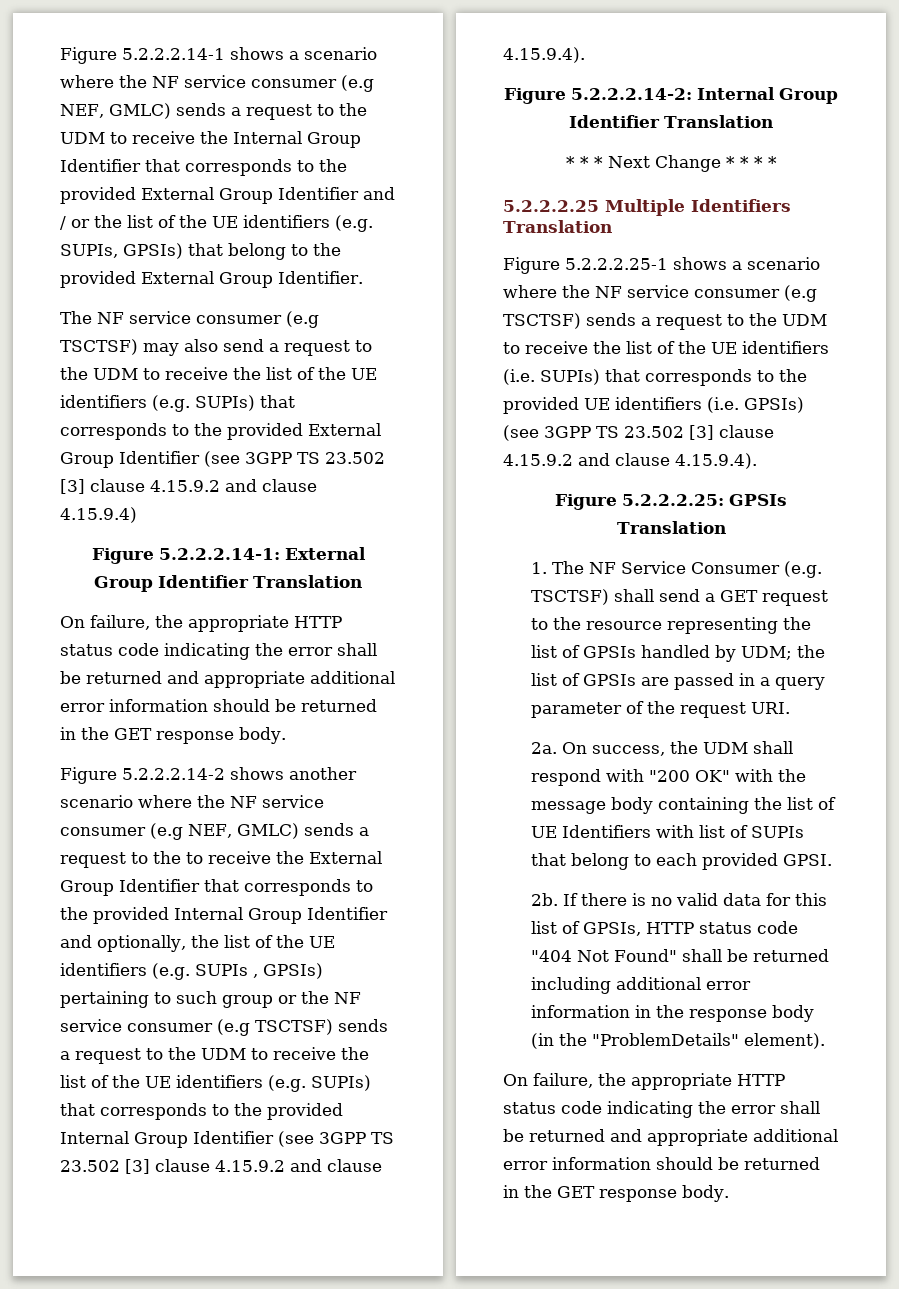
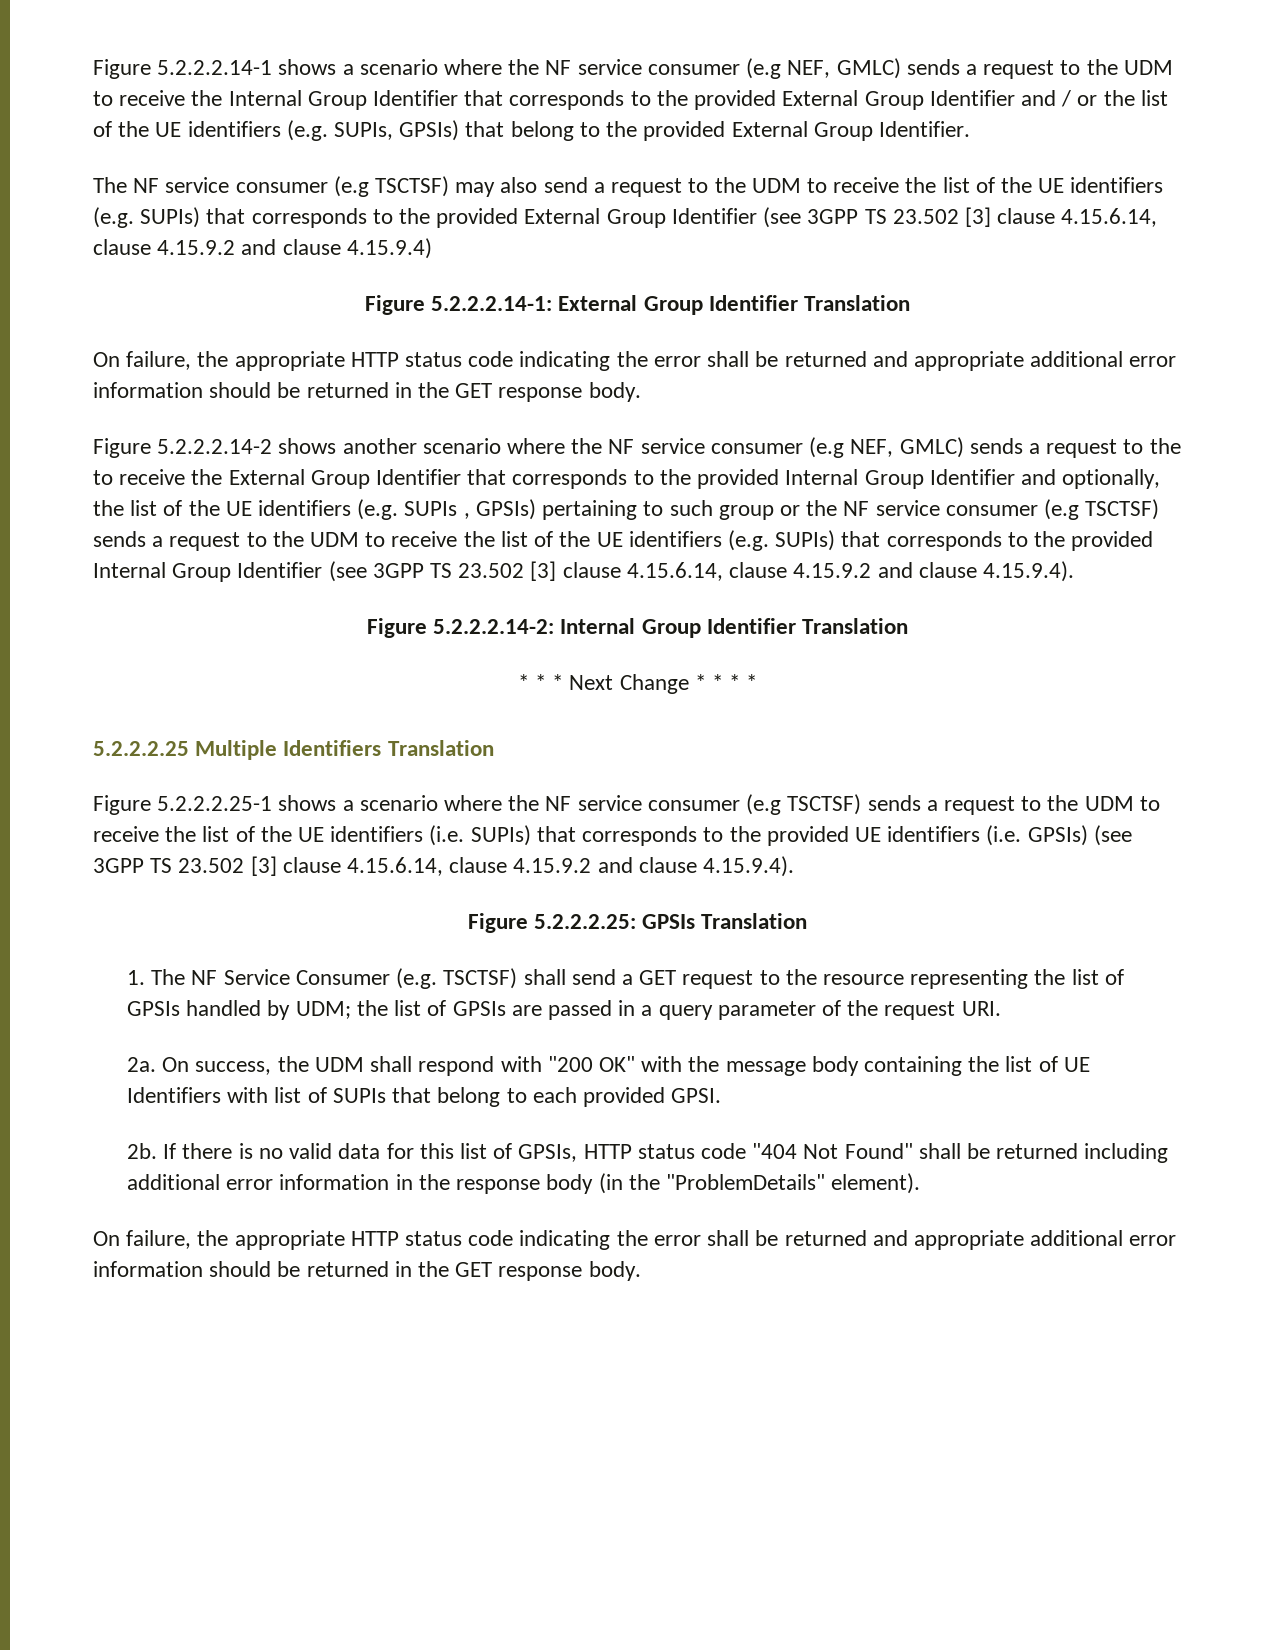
- The NF service consumer (e.g TSCTSF) may also send a request to the UDM to receive the list of the UE identifiers (e.g. SUPIs) that corresponds to the provided External Group Identifier (see 3GPP TS 23.502 [3] clause 4.15.9.2 and clause 4.15.9.4)
+ The NF service consumer (e.g TSCTSF) may also send a request to the UDM to receive the list of the UE identifiers (e.g. SUPIs) that corresponds to the provided External Group Identifier (see 3GPP TS 23.502 [3] clause 4.15.6.14, clause 4.15.9.2 and clause 4.15.9.4)
- Figure 5.2.2.2.14-2 shows another scenario where the NF service consumer (e.g NEF, GMLC) sends a request to the to receive the External Group Identifier that corresponds to the provided Internal Group Identifier and optionally, the list of the UE identifiers (e.g. SUPIs , GPSIs) pertaining to such group or the NF service consumer (e.g TSCTSF) sends a request to the UDM to receive the list of the UE identifiers (e.g. SUPIs) that corresponds to the provided Internal Group Identifier (see 3GPP TS 23.502 [3] clause 4.15.9.2 and clause 4.15.9.4).
+ Figure 5.2.2.2.14-2 shows another scenario where the NF service consumer (e.g NEF, GMLC) sends a request to the to receive the External Group Identifier that corresponds to the provided Internal Group Identifier and optionally, the list of the UE identifiers (e.g. SUPIs , GPSIs) pertaining to such group or the NF service consumer (e.g TSCTSF) sends a request to the UDM to receive the list of the UE identifiers (e.g. SUPIs) that corresponds to the provided Internal Group Identifier (see 3GPP TS 23.502 [3] clause 4.15.6.14, clause 4.15.9.2 and clause 4.15.9.4).
- Figure 5.2.2.2.25-1 shows a scenario where the NF service consumer (e.g TSCTSF) sends a request to the UDM to receive the list of the UE identifiers (i.e. SUPIs) that corresponds to the provided UE identifiers (i.e. GPSIs) (see 3GPP TS 23.502 [3] clause 4.15.9.2 and clause 4.15.9.4).
+ Figure 5.2.2.2.25-1 shows a scenario where the NF service consumer (e.g TSCTSF) sends a request to the UDM to receive the list of the UE identifiers (i.e. SUPIs) that corresponds to the provided UE identifiers (i.e. GPSIs) (see 3GPP TS 23.502 [3] clause 4.15.6.14, clause 4.15.9.2 and clause 4.15.9.4).

